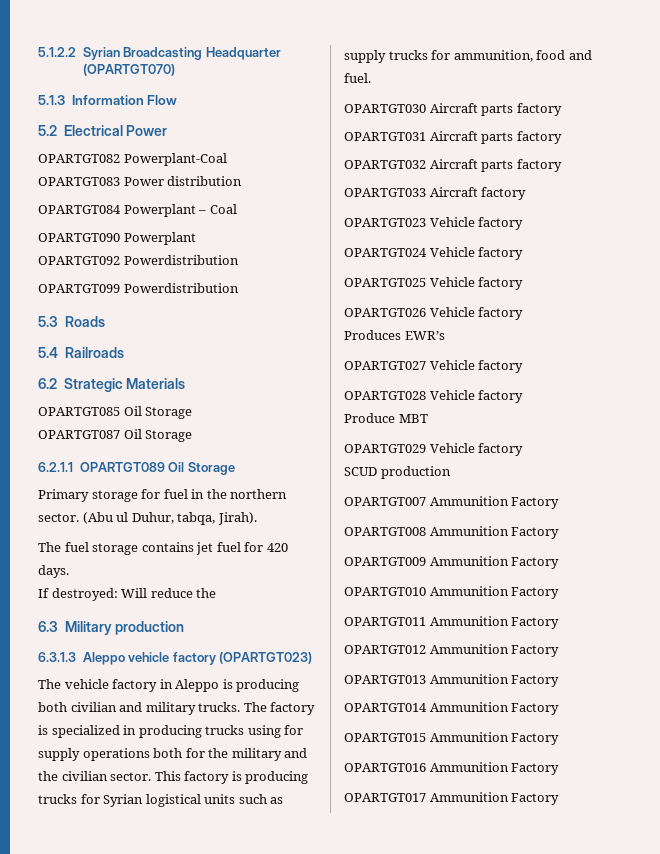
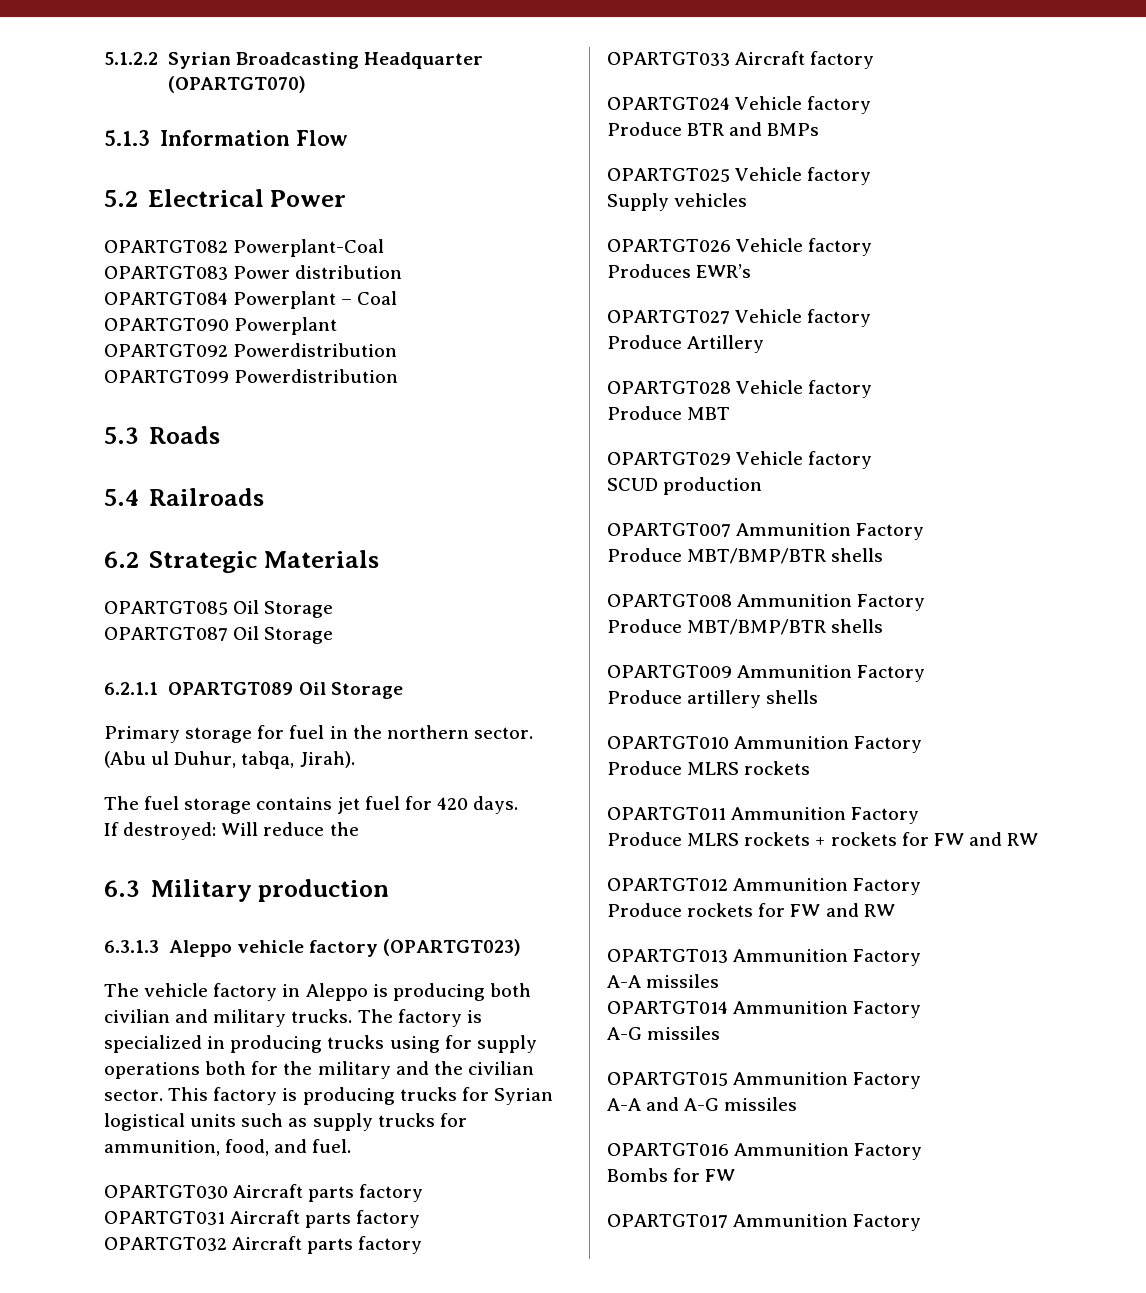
- This factory is producing trucks for Syrian logistical units such as supply trucks for ammunition, food and fuel.
+ This factory is producing trucks for Syrian logistical units such as supply trucks for ammunition, food, and fuel.
- OPARTGT023 Vehicle factory
+ Produce BTR and BMPs
+ Supply vehicles
+ Produce Artillery
  OPARTGT007 Ammunition Factory
+ Produce MBT/BMP/BTR shells
  OPARTGT008 Ammunition Factory
+ Produce MBT/BMP/BTR shells
+ Produce artillery shells
  OPARTGT010 Ammunition Factory
+ Produce MLRS rockets
+ Produce MLRS rockets + rockets for FW and RW
  OPARTGT012 Ammunition Factory
+ Produce rockets for FW and RW
+ A-A missiles
  OPARTGT014 Ammunition Factory
+ A-G missiles
+ A-A and A-G missiles
+ Bombs for FW

